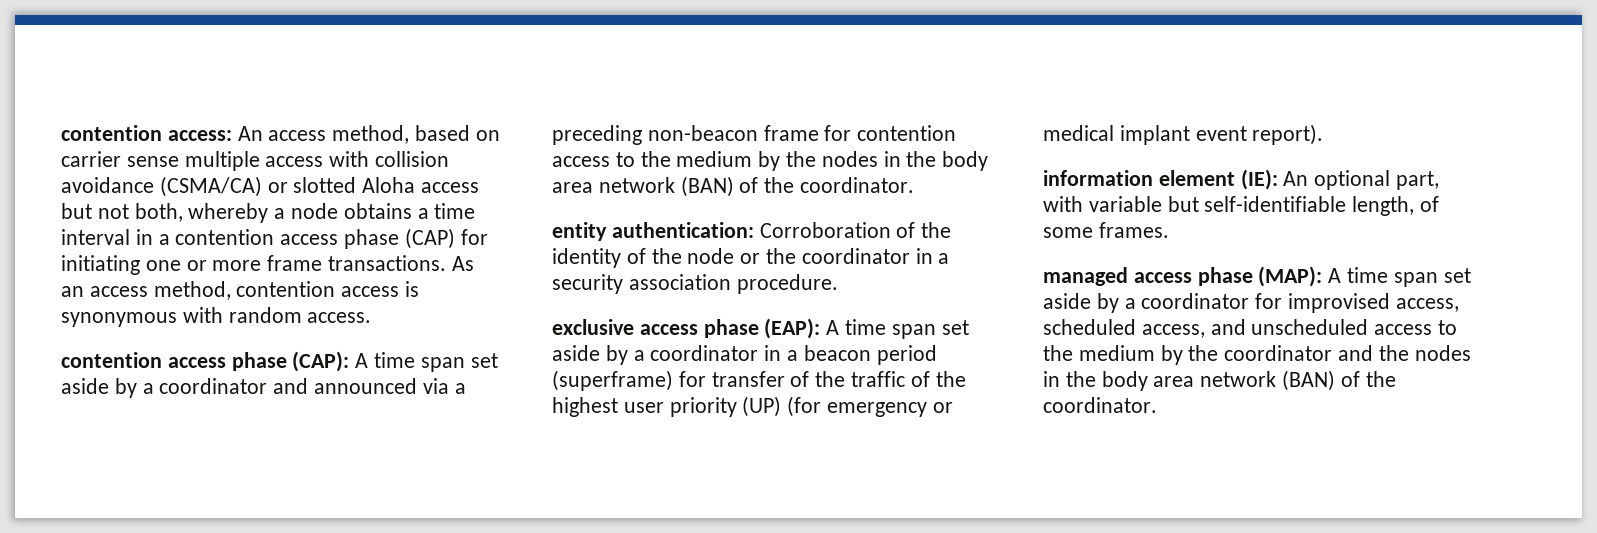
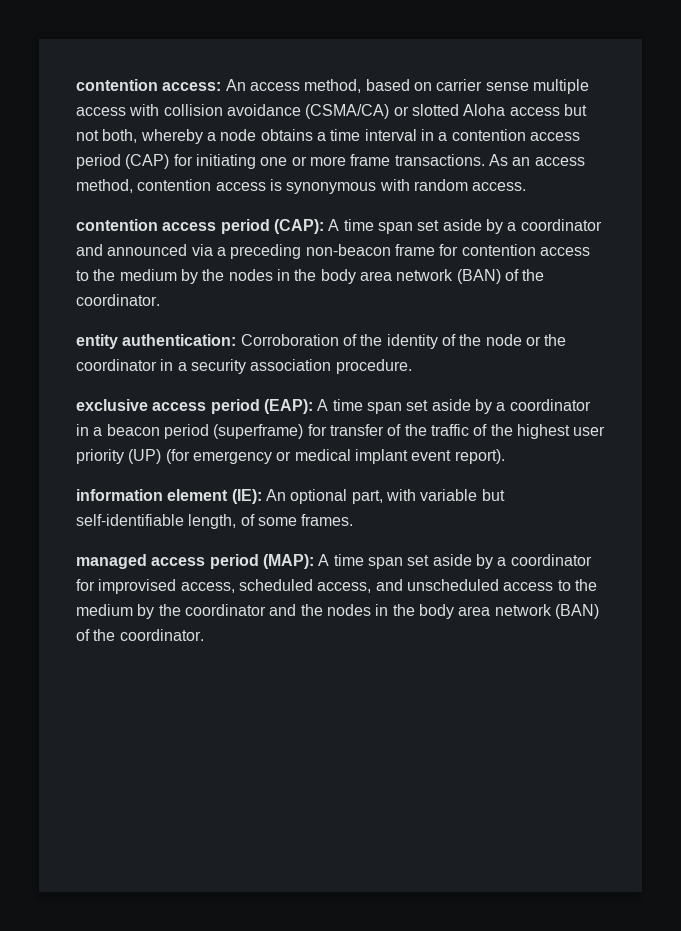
- contention access: An access method, based on carrier sense multiple access with collision avoidance (CSMA/CA) or slotted Aloha access but not both, whereby a node obtains a time interval in a contention access phase (CAP) for initiating one or more frame transactions.
+ contention access: An access method, based on carrier sense multiple access with collision avoidance (CSMA/CA) or slotted Aloha access but not both, whereby a node obtains a time interval in a contention access period (CAP) for initiating one or more frame transactions.
- contention access phase (CAP): A time span set aside by a coordinator and announced via a preceding non-beacon frame for contention access to the medium by the nodes in the body area network (BAN) of the coordinator.
+ contention access period (CAP): A time span set aside by a coordinator and announced via a preceding non-beacon frame for contention access to the medium by the nodes in the body area network (BAN) of the coordinator.
- exclusive access phase (EAP): A time span set aside by a coordinator in a beacon period (superframe) for transfer of the traffic of the highest user priority (UP) (for emergency or medical implant event report).
+ exclusive access period (EAP): A time span set aside by a coordinator in a beacon period (superframe) for transfer of the traffic of the highest user priority (UP) (for emergency or medical implant event report).
- managed access phase (MAP): A time span set aside by a coordinator for improvised access, scheduled access, and unscheduled access to the medium by the coordinator and the nodes in the body area network (BAN) of the coordinator.
+ managed access period (MAP): A time span set aside by a coordinator for improvised access, scheduled access, and unscheduled access to the medium by the coordinator and the nodes in the body area network (BAN) of the coordinator.

